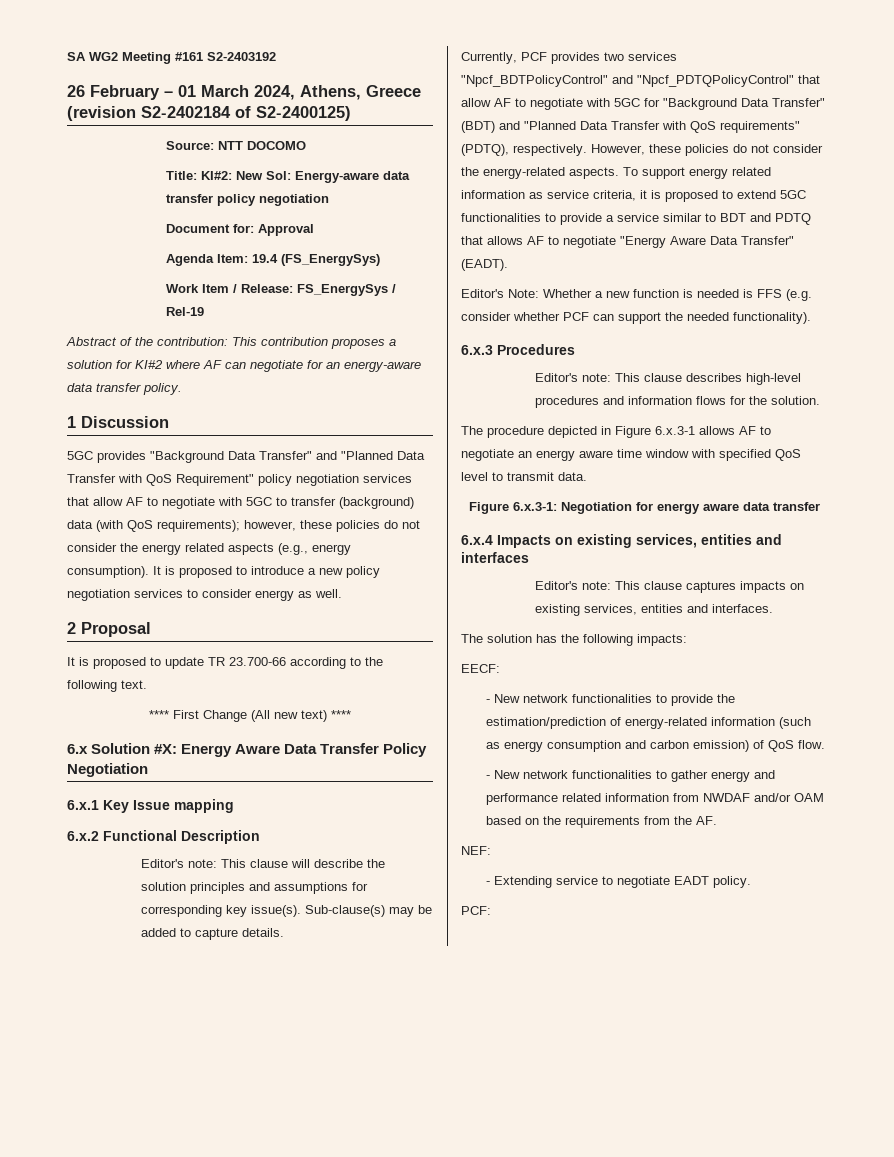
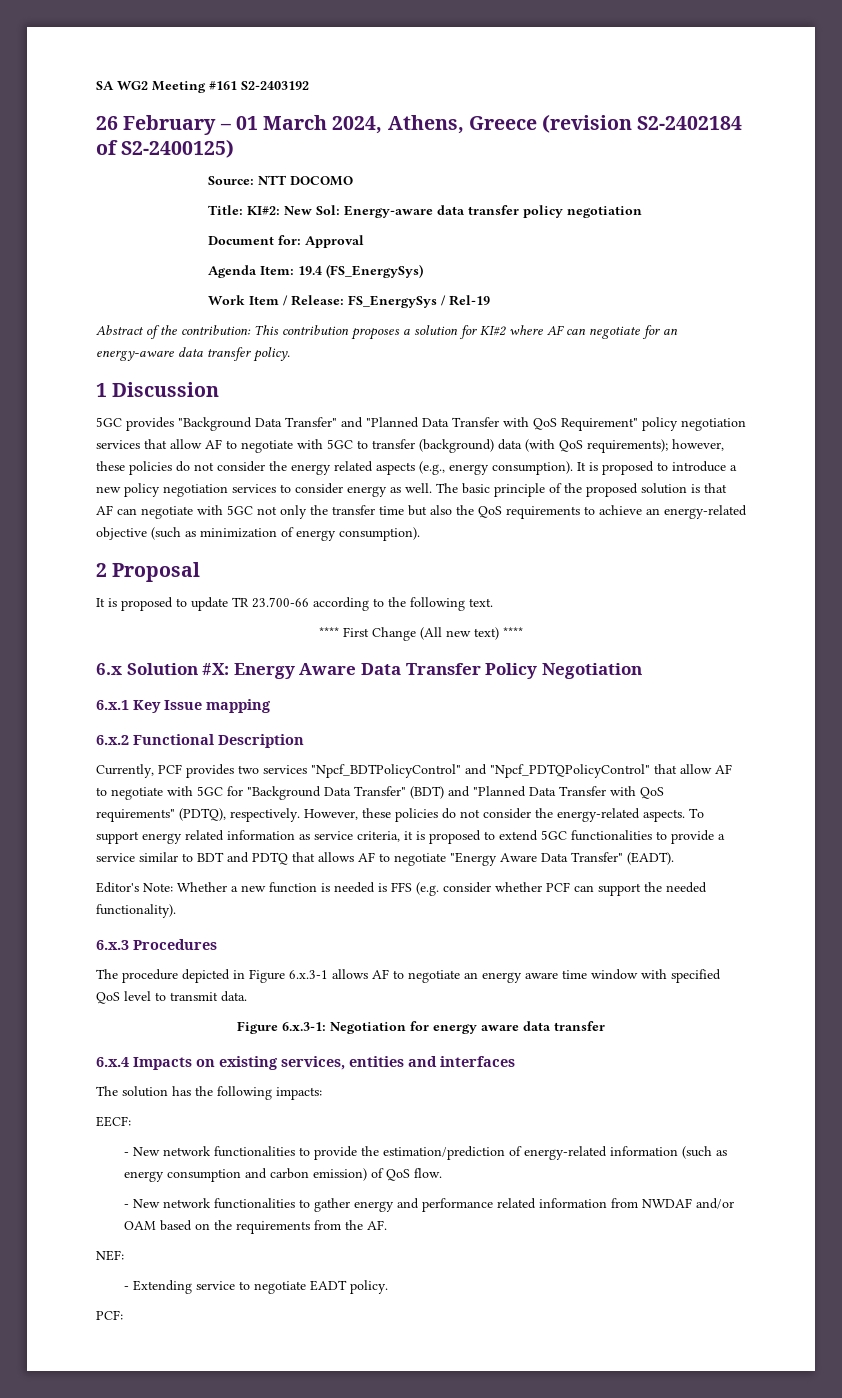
+ The basic principle of the proposed solution is that AF can negotiate with 5GC not only the transfer time but also the QoS requirements to achieve an energy-related objective (such as minimization of energy consumption).
- Editor's note: This clause will describe the solution principles and assumptions for corresponding key issue(s). Sub-clause(s) may be added to capture details.
- Editor's note: This clause describes high-level procedures and information flows for the solution.
- Editor's note: This clause captures impacts on existing services, entities and interfaces.

